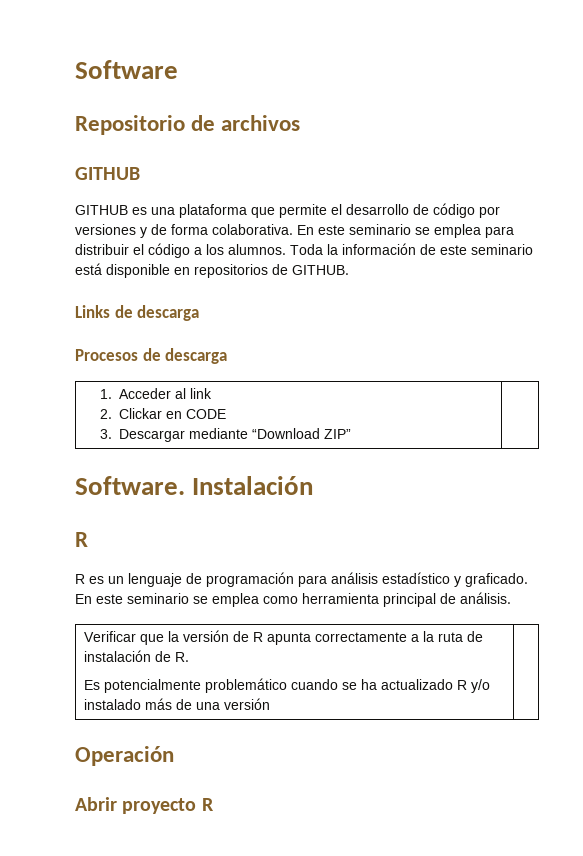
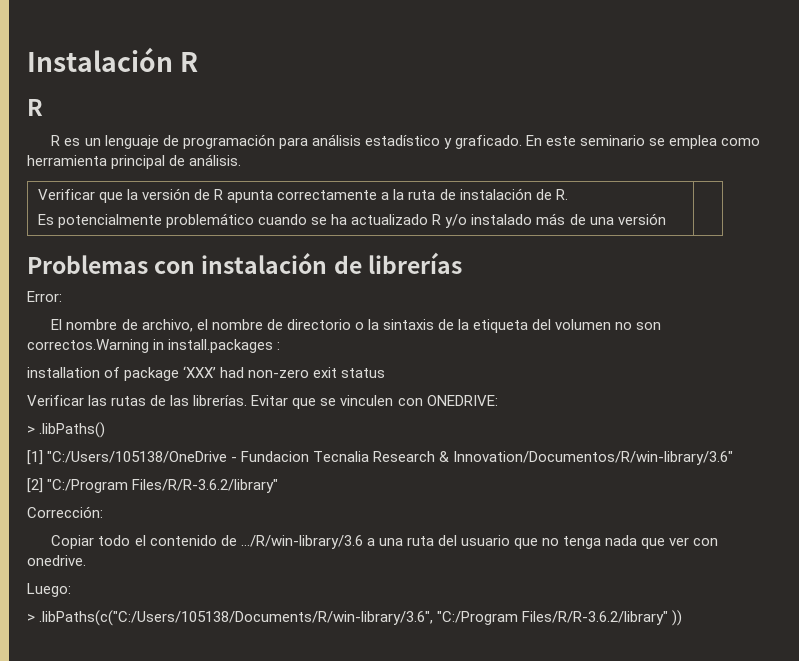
- Software
- Repositorio de archivos
- GITHUB
- GITHUB es una plataforma que permite el desarrollo de código por versiones y de forma colaborativa. En este seminario se emplea para distribuir el código a los alumnos. Toda la información de este seminario está disponible en repositorios de GITHUB.
- Links de descarga
- Procesos de descarga
- 1. Acceder al link
- 2. Clickar en CODE
- 3. Descargar mediante “Download ZIP” |
- Software. Instalación
+ Instalación R
- Operación
- Abrir proyecto R
+ Problemas con instalación de librerías
+ Error:
+ El nombre de archivo, el nombre de directorio o la sintaxis de la etiqueta del volumen no son correctos.Warning in install.packages :
+ installation of package ‘XXX’ had non-zero exit status
+ Verificar las rutas de las librerías. Evitar que se vinculen con ONEDRIVE:
+ > .libPaths()
+ [1] "C:/Users/105138/OneDrive - Fundacion Tecnalia Research & Innovation/Documentos/R/win-library/3.6"
+ [2] "C:/Program Files/R/R-3.6.2/library"
+ Corrección:
+ Copiar todo el contenido de …/R/win-library/3.6 a una ruta del usuario que no tenga nada que ver con onedrive.
+ Luego:
+ > .libPaths(c("C:/Users/105138/Documents/R/win-library/3.6", "C:/Program Files/R/R-3.6.2/library" ))

